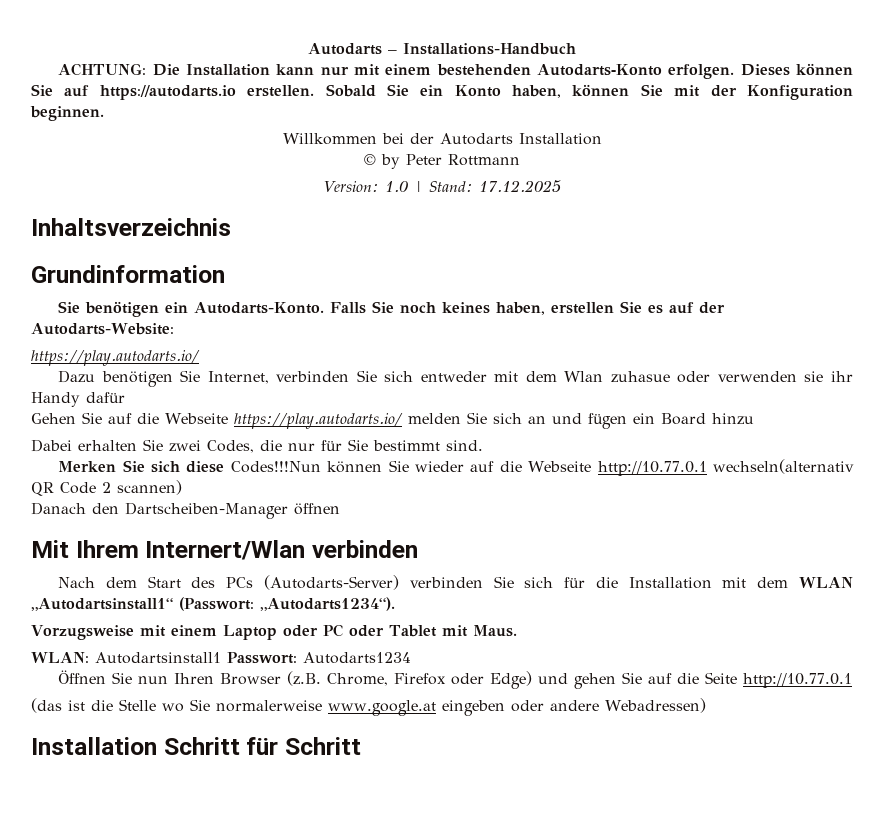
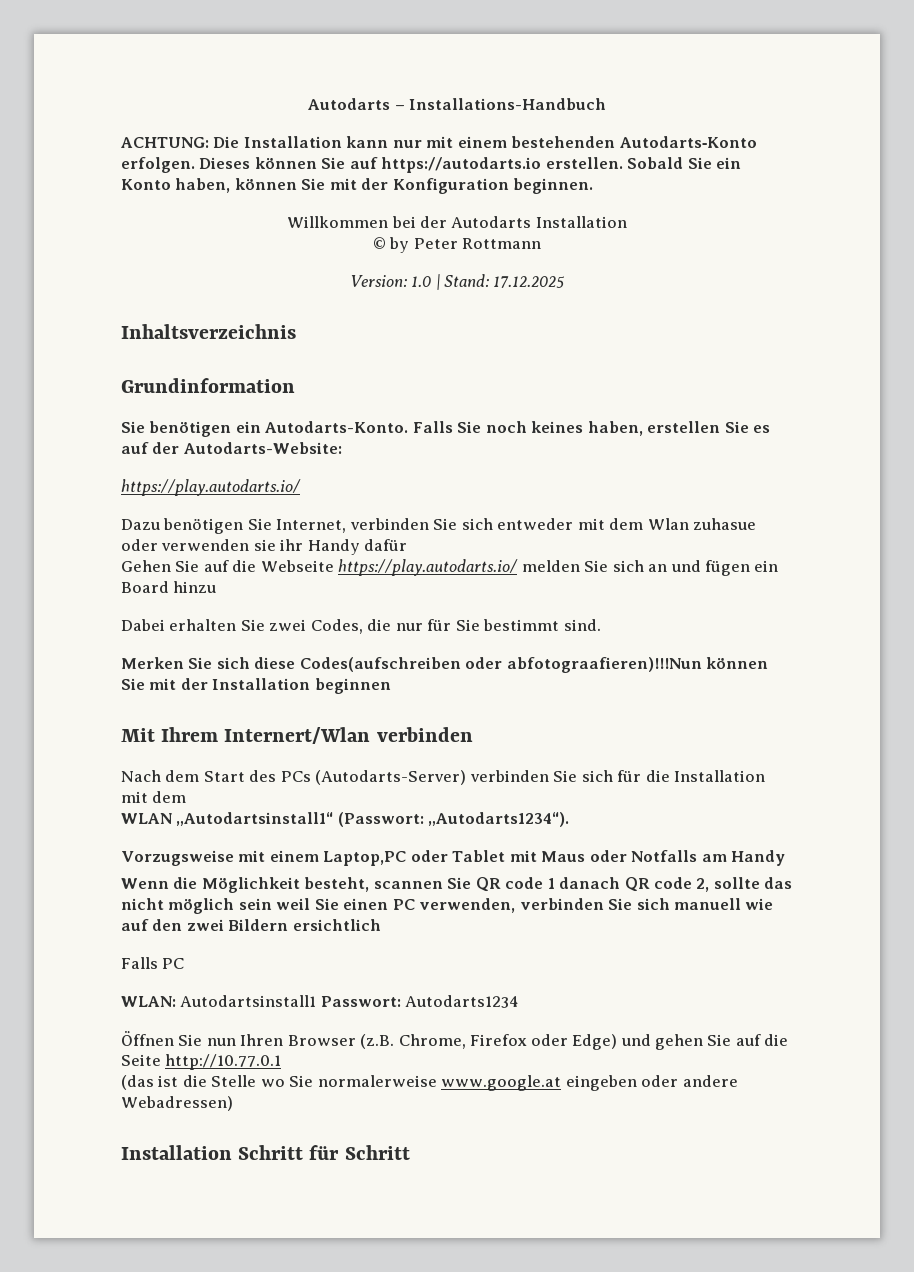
- Merken Sie sich diese Codes!!!Nun können Sie wieder auf die Webseite http://10.77.0.1 wechseln(alternativ QR Code 2 scannen)
- Danach den Dartscheiben-Manager öffnen
+ Merken Sie sich diese Codes(aufschreiben oder abfotograafieren)!!!Nun können Sie mit der Installation beginnen
- Nach dem Start des PCs (Autodarts-Server) verbinden Sie sich für die Installation mit dem WLAN „Autodartsinstall1“ (Passwort: „Autodarts1234“).
+ Nach dem Start des PCs (Autodarts-Server) verbinden Sie sich für die Installation mit dem
+ WLAN „Autodartsinstall1“ (Passwort: „Autodarts1234“).
- Vorzugsweise mit einem Laptop oder PC oder Tablet mit Maus.
+ Vorzugsweise mit einem Laptop,PC oder Tablet mit Maus oder Notfalls am Handy
+ Wenn die Möglichkeit besteht, scannen Sie QR code 1 danach QR code 2, sollte das nicht möglich sein weil Sie einen PC verwenden, verbinden Sie sich manuell wie auf den zwei Bildern ersichtlich
+ Falls PC

